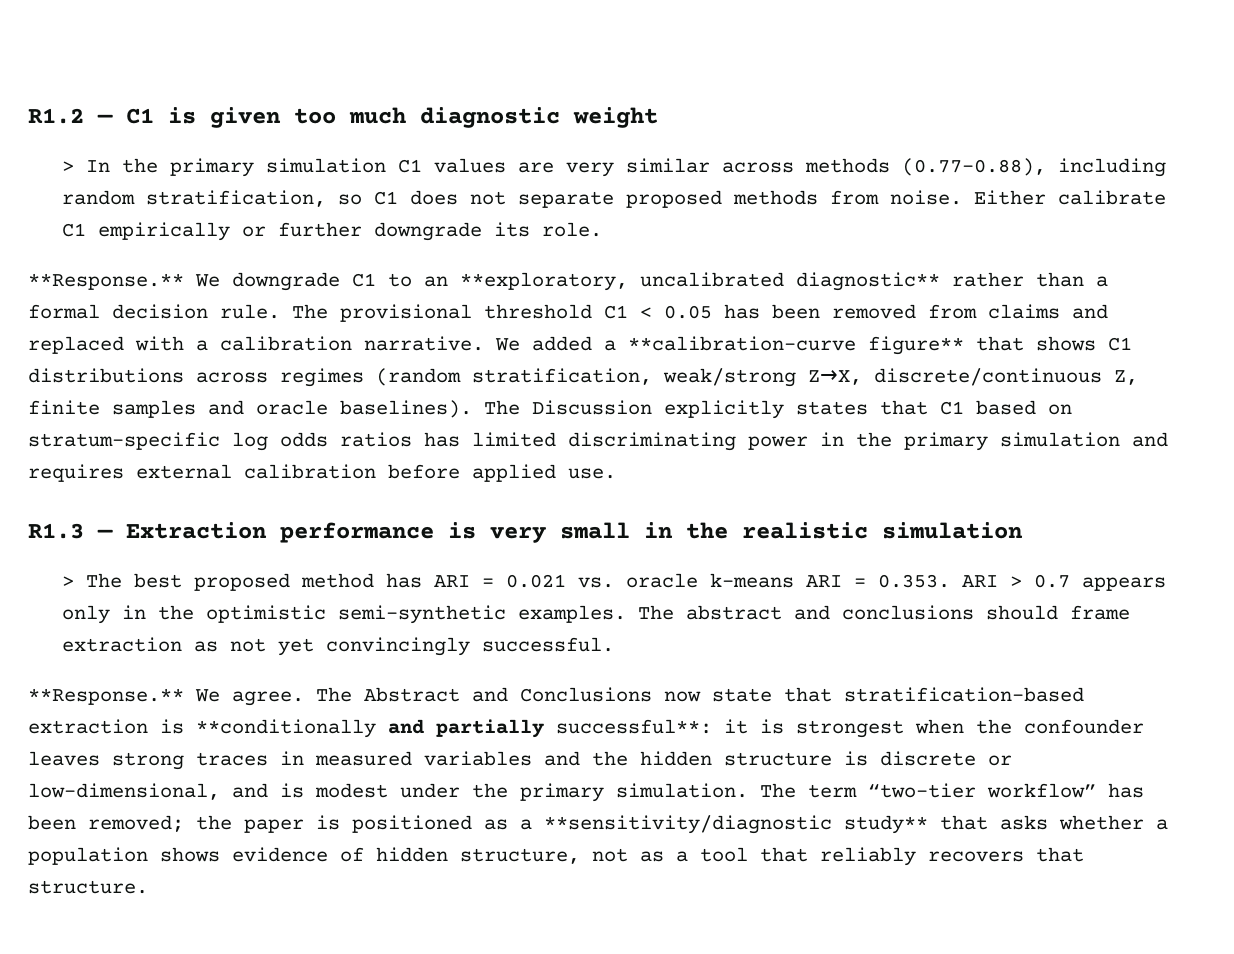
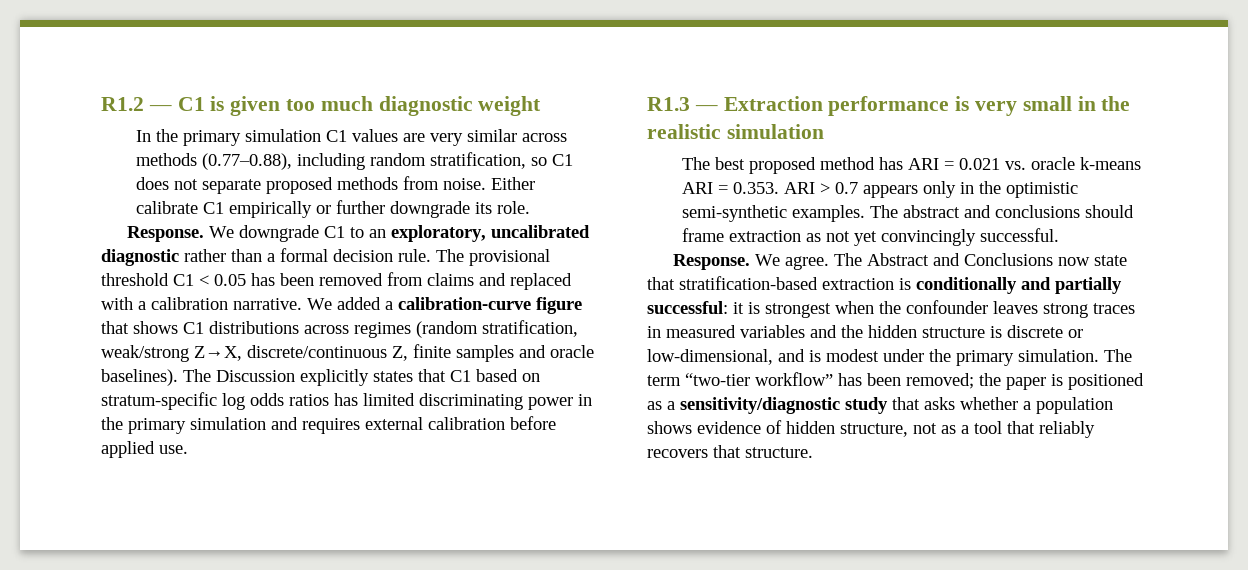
- > In the primary simulation C1 values are very similar across methods (0.77–0.88), including random stratification, so C1 does not separate proposed methods from noise.
+ In the primary simulation C1 values are very similar across methods (0.77–0.88), including random stratification, so C1 does not separate proposed methods from noise.
- **Response.** We downgrade C1 to an **exploratory, uncalibrated diagnostic** rather than a formal decision rule.
+ Response. We downgrade C1 to an exploratory, uncalibrated diagnostic rather than a formal decision rule.
- We added a **calibration-curve figure** that shows C1 distributions across regimes (random stratification, weak/strong Z→X, discrete/continuous Z, finite samples and oracle baselines).
+ We added a calibration-curve figure that shows C1 distributions across regimes (random stratification, weak/strong Z→X, discrete/continuous Z, finite samples and oracle baselines).
- > The best proposed method has ARI = 0.021 vs. oracle k-means ARI = 0.353. ARI > 0.7 appears only in the optimistic semi-synthetic examples.
+ The best proposed method has ARI = 0.021 vs. oracle k-means ARI = 0.353. ARI > 0.7 appears only in the optimistic semi-synthetic examples.
- **Response.** We agree.
+ Response. We agree.
- The Abstract and Conclusions now state that stratification-based extraction is **conditionally and partially successful**: it is strongest when the confounder leaves strong traces in measured variables and the hidden structure is discrete or low-dimensional, and is modest under the primary simulation.
+ The Abstract and Conclusions now state that stratification-based extraction is conditionally and partially successful: it is strongest when the confounder leaves strong traces in measured variables and the hidden structure is discrete or low-dimensional, and is modest under the primary simulation.
- The term “two-tier workflow” has been removed; the paper is positioned as a **sensitivity/diagnostic study** that asks whether a population shows evidence of hidden structure, not as a tool that reliably recovers that structure.
+ The term “two-tier workflow” has been removed; the paper is positioned as a sensitivity/diagnostic study that asks whether a population shows evidence of hidden structure, not as a tool that reliably recovers that structure.

